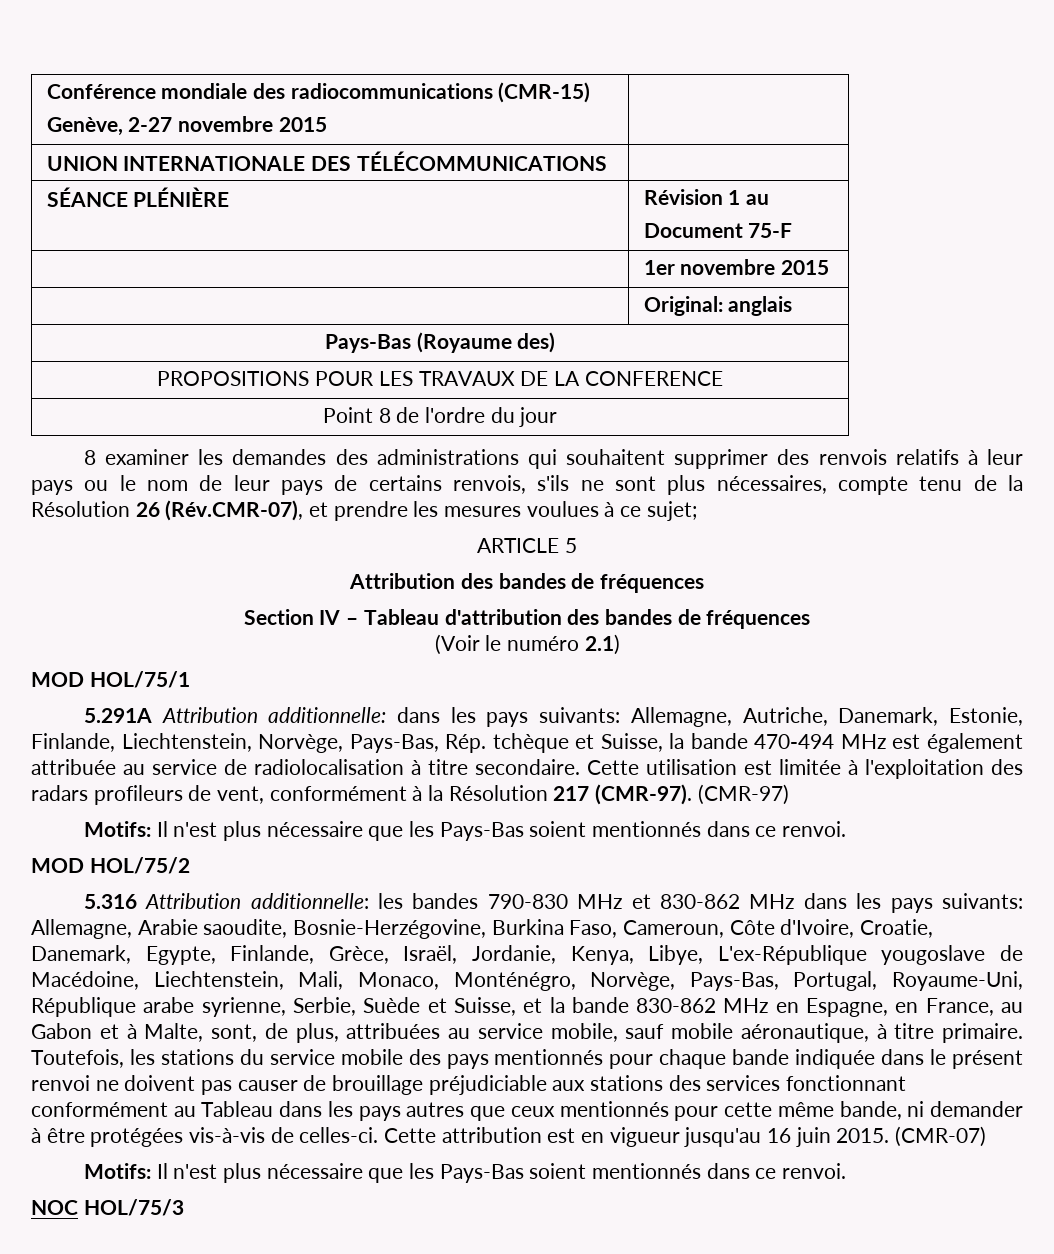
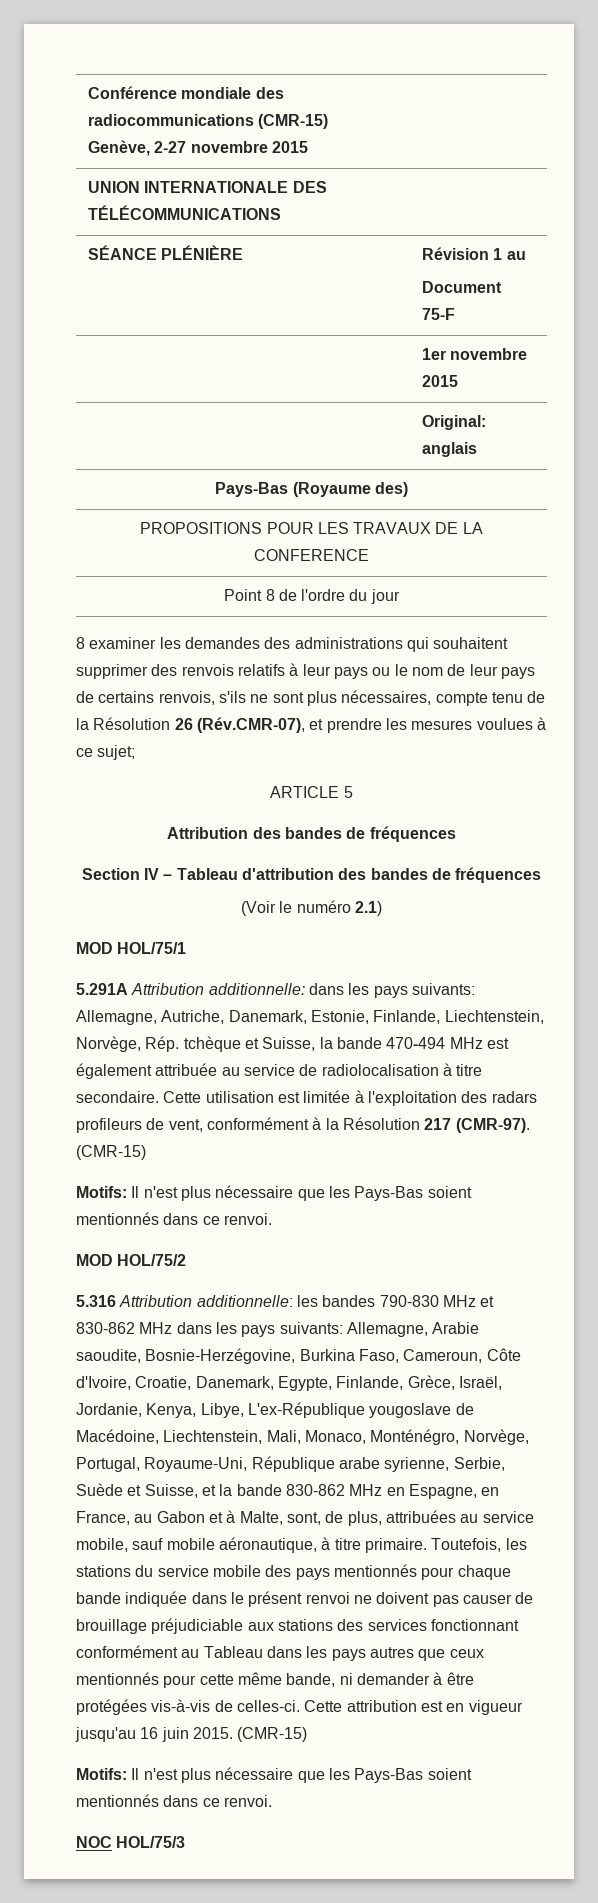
- 5.291A Attribution additionnelle: dans les pays suivants: Allemagne, Autriche, Danemark, Estonie, Finlande, Liechtenstein, Norvège, Pays-Bas, Rép. tchèque et Suisse, la bande 470-494 MHz est également attribuée au service de radiolocalisation à titre secondaire.
+ 5.291A Attribution additionnelle: dans les pays suivants: Allemagne, Autriche, Danemark, Estonie, Finlande, Liechtenstein, Norvège, Rép. tchèque et Suisse, la bande 470-494 MHz est également attribuée au service de radiolocalisation à titre secondaire.
- Cette utilisation est limitée à l'exploitation des radars profileurs de vent, conformément à la Résolution 217 (CMR-97). (CMR-97)
+ Cette utilisation est limitée à l'exploitation des radars profileurs de vent, conformément à la Résolution 217 (CMR-97). (CMR-15)
- Allemagne, Arabie saoudite, Bosnie-Herzégovine, Burkina Faso, Cameroun, Côte d'Ivoire, Croatie, Danemark, Egypte, Finlande, Grèce, Israël, Jordanie, Kenya, Libye, L'ex-République yougoslave de Macédoine, Liechtenstein, Mali, Monaco, Monténégro, Norvège, Pays-Bas, Portugal, Royaume-Uni, République arabe syrienne, Serbie, Suède et Suisse, et la bande 830-862 MHz en Espagne, en France, au Gabon et à Malte, sont, de plus, attribuées au service mobile, sauf mobile aéronautique, à titre primaire.
+ Allemagne, Arabie saoudite, Bosnie-Herzégovine, Burkina Faso, Cameroun, Côte d'Ivoire, Croatie, Danemark, Egypte, Finlande, Grèce, Israël, Jordanie, Kenya, Libye, L'ex-République yougoslave de Macédoine, Liechtenstein, Mali, Monaco, Monténégro, Norvège, Portugal, Royaume-Uni, République arabe syrienne, Serbie, Suède et Suisse, et la bande 830-862 MHz en Espagne, en France, au Gabon et à Malte, sont, de plus, attribuées au service mobile, sauf mobile aéronautique, à titre primaire.
- Cette attribution est en vigueur jusqu'au 16 juin 2015. (CMR-07)
+ Cette attribution est en vigueur jusqu'au 16 juin 2015. (CMR-15)

